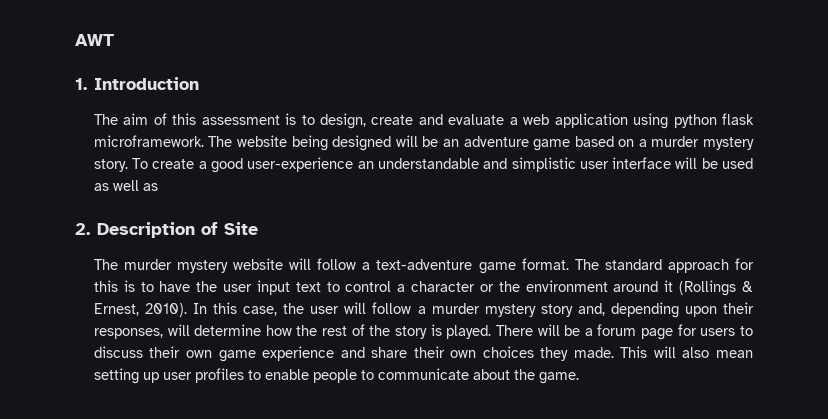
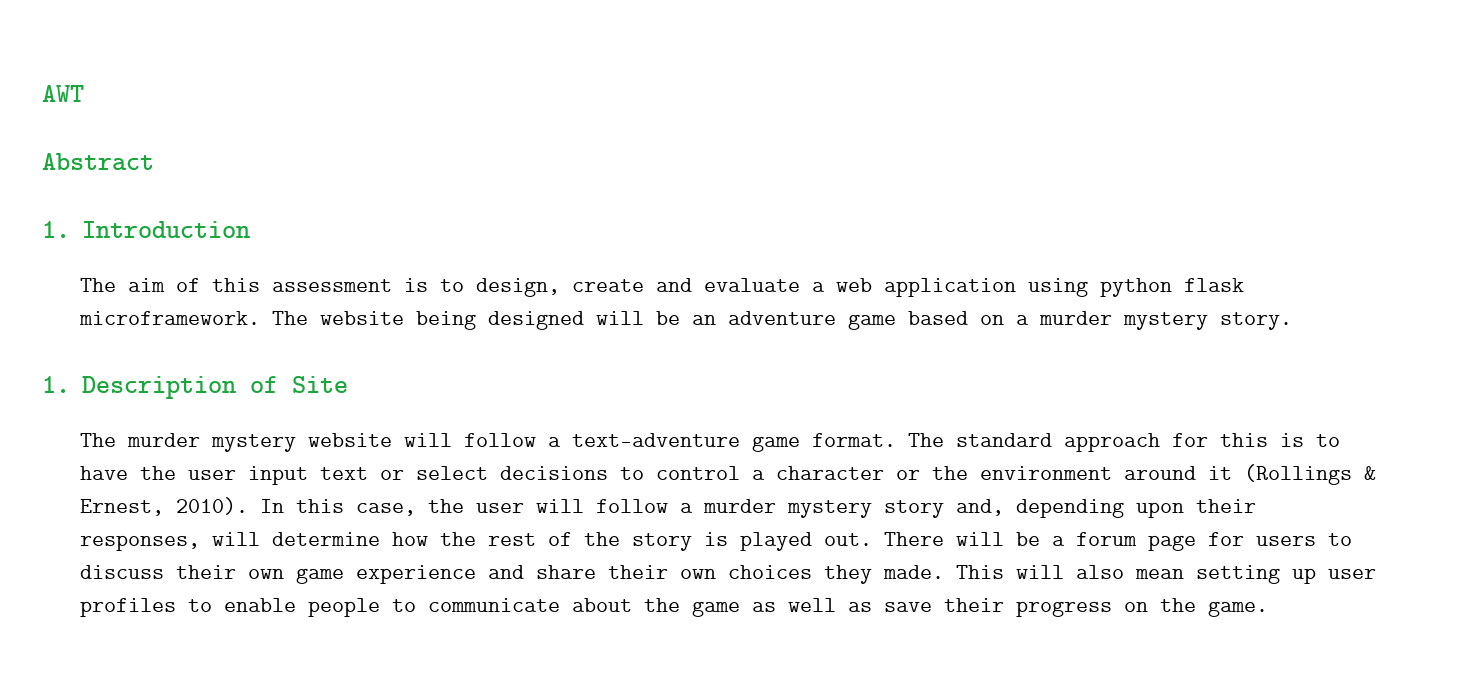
+ Abstract
- The website being designed will be an adventure game based on a murder mystery story. To create a good user-experience an understandable and simplistic user interface will be used as well as
- 2. Description of Site
+ The website being designed will be an adventure game based on a murder mystery story.
+ 1. Description of Site
- The standard approach for this is to have the user input text to control a character or the environment around it (Rollings & Ernest, 2010).
+ The standard approach for this is to have the user input text or select decisions to control a character or the environment around it (Rollings & Ernest, 2010).
- In this case, the user will follow a murder mystery story and, depending upon their responses, will determine how the rest of the story is played.
+ In this case, the user will follow a murder mystery story and, depending upon their responses, will determine how the rest of the story is played out.
- This will also mean setting up user profiles to enable people to communicate about the game.
+ This will also mean setting up user profiles to enable people to communicate about the game as well as save their progress on the game.

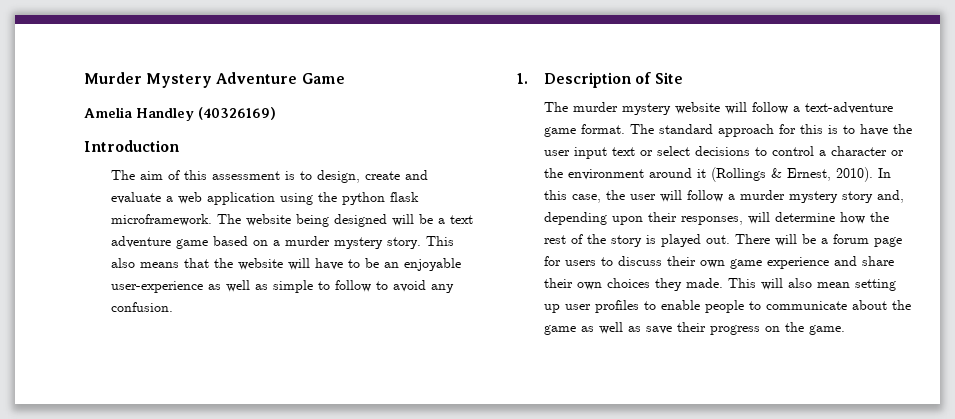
- AWT
- Abstract
- 1. Introduction
+ Murder Mystery Adventure Game
+ Amelia Handley (40326169)
+ Introduction
- The aim of this assessment is to design, create and evaluate a web application using python flask microframework.
+ The aim of this assessment is to design, create and evaluate a web application using the python flask microframework.
- The website being designed will be an adventure game based on a murder mystery story.
+ The website being designed will be a text adventure game based on a murder mystery story. This also means that the website will have to be an enjoyable user-experience as well as simple to follow to avoid any confusion.

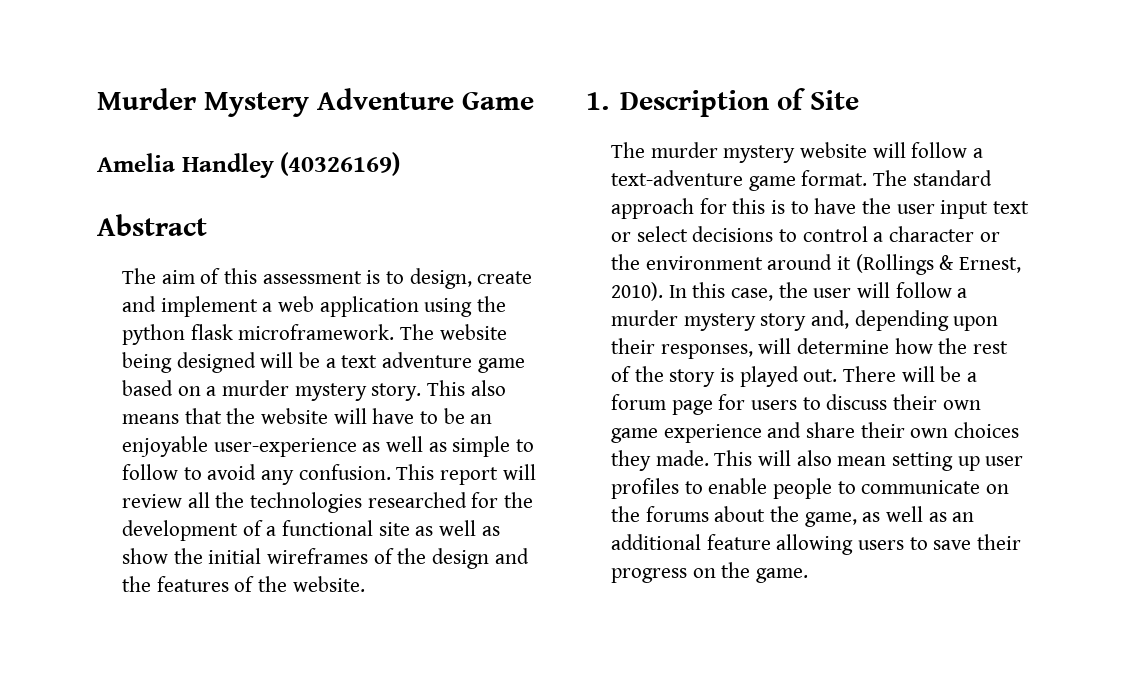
- Introduction
+ Abstract
- The aim of this assessment is to design, create and evaluate a web application using the python flask microframework.
+ The aim of this assessment is to design, create and implement a web application using the python flask microframework.
+ This report will review all the technologies researched for the development of a functional site as well as show the initial wireframes of the design and the features of the website.
- This will also mean setting up user profiles to enable people to communicate about the game as well as save their progress on the game.
+ This will also mean setting up user profiles to enable people to communicate on the forums about the game, as well as an additional feature allowing users to save their progress on the game.

